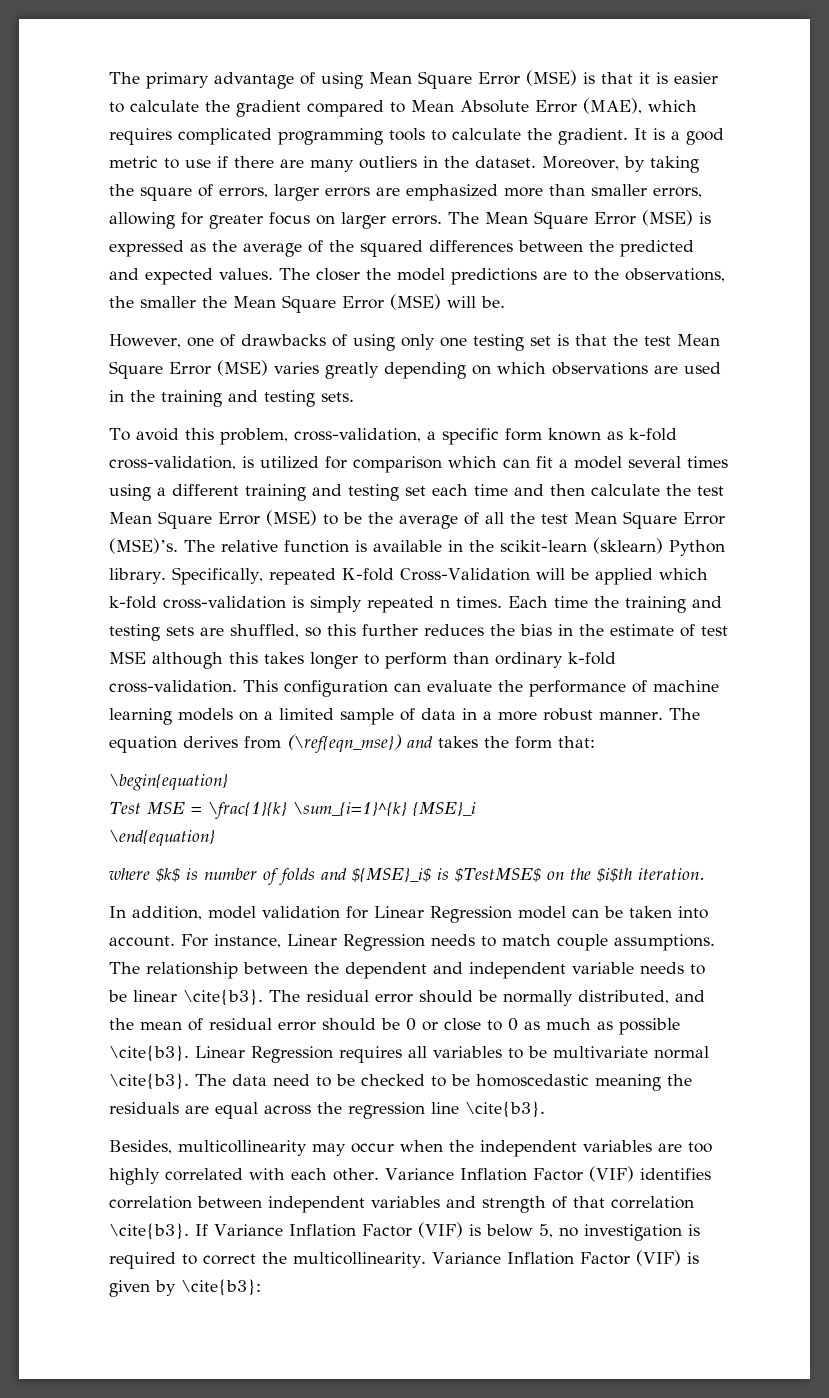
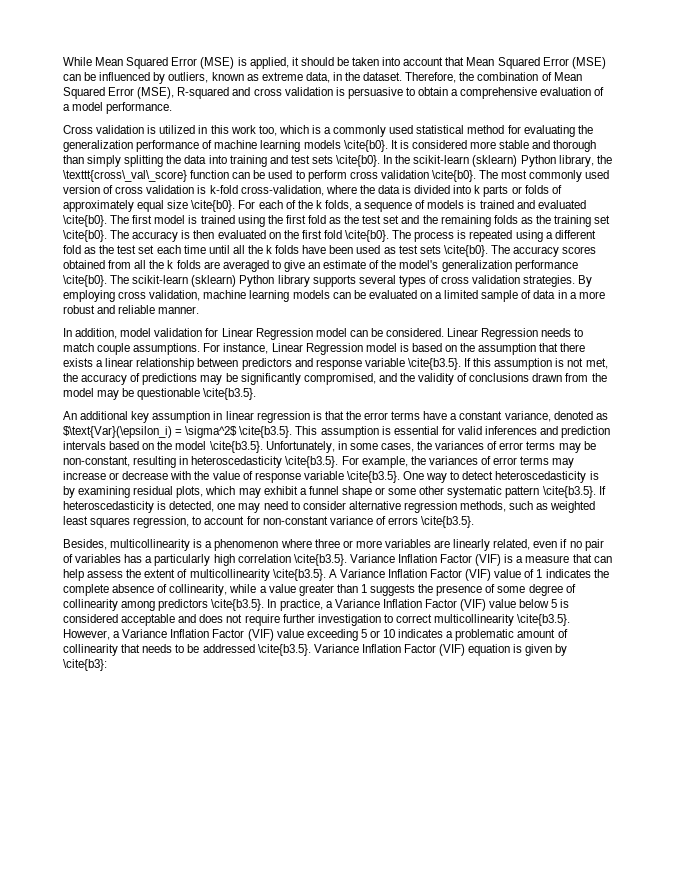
- The primary advantage of using Mean Square Error (MSE) is that it is easier to calculate the gradient compared to Mean Absolute Error (MAE), which requires complicated programming tools to calculate the gradient. It is a good metric to use if there are many outliers in the dataset. Moreover, by taking the square of errors, larger errors are emphasized more than smaller errors, allowing for greater focus on larger errors. The Mean Square Error (MSE) is expressed as the average of the squared differences between the predicted and expected values. The closer the model predictions are to the observations, the smaller the Mean Square Error (MSE) will be.
- However, one of drawbacks of using only one testing set is that the test Mean Square Error (MSE) varies greatly depending on which observations are used in the training and testing sets.
- To avoid this problem, cross-validation, a specific form known as k-fold cross-validation, is utilized for comparison which can fit a model several times using a different training and testing set each time and then calculate the test Mean Square Error (MSE) to be the average of all the test Mean Square Error (MSE)’s. The relative function is available in the scikit-learn (sklearn) Python library. Specifically, repeated K-fold Cross-Validation will be applied which k-fold cross-validation is simply repeated n times. Each time the training and testing sets are shuffled, so this further reduces the bias in the estimate of test MSE although this takes longer to perform than ordinary k-fold cross-validation. This configuration can evaluate the performance of machine learning models on a limited sample of data in a more robust manner. The equation derives from (\ref{eqn_mse}) and takes the form that:
- \begin{equation}
- Test MSE = \frac{1}{k} \sum_{i=1}^{k} {MSE}_i
- \end{equation}
- where $k$ is number of folds and ${MSE}_i$ is $TestMSE$ on the $i$th iteration.
+ While Mean Squared Error (MSE) is applied, it should be taken into account that Mean Squared Error (MSE) can be influenced by outliers, known as extreme data, in the dataset. Therefore, the combination of Mean Squared Error (MSE), R-squared and cross validation is persuasive to obtain a comprehensive evaluation of a model performance.
+ Cross validation is utilized in this work too, which is a commonly used statistical method for evaluating the generalization performance of machine learning models \cite{b0}. It is considered more stable and thorough than simply splitting the data into training and test sets \cite{b0}. In the scikit-learn (sklearn) Python library, the \texttt{cross\_val\_score} function can be used to perform cross validation \cite{b0}. The most commonly used version of cross validation is k-fold cross-validation, where the data is divided into k parts or folds of approximately equal size \cite{b0}. For each of the k folds, a sequence of models is trained and evaluated \cite{b0}. The first model is trained using the first fold as the test set and the remaining folds as the training set \cite{b0}. The accuracy is then evaluated on the first fold \cite{b0}. The process is repeated using a different fold as the test set each time until all the k folds have been used as test sets \cite{b0}. The accuracy scores obtained from all the k folds are averaged to give an estimate of the model's generalization performance \cite{b0}. The scikit-learn (sklearn) Python library supports several types of cross validation strategies. By employing cross validation, machine learning models can be evaluated on a limited sample of data in a more robust and reliable manner.
- In addition, model validation for Linear Regression model can be taken into account. For instance, Linear Regression needs to match couple assumptions.
+ In addition, model validation for Linear Regression model can be considered. Linear Regression needs to match couple assumptions.
- The relationship between the dependent and independent variable needs to be linear \cite{b3}. The residual error should be normally distributed, and the mean of residual error should be 0 or close to 0 as much as possible \cite{b3}. Linear Regression requires all variables to be multivariate normal \cite{b3}. The data need to be checked to be homoscedastic meaning the residuals are equal across the regression line \cite{b3}.
- Besides, multicollinearity may occur when the independent variables are too highly correlated with each other. Variance Inflation Factor (VIF) identifies correlation between independent variables and strength of that correlation \cite{b3}. If Variance Inflation Factor (VIF) is below 5, no investigation is required to correct the multicollinearity. Variance Inflation Factor (VIF) is given by \cite{b3}:
+ For instance, Linear Regression model is based on the assumption that there exists a linear relationship between predictors and response variable \cite{b3.5}. If this assumption is not met, the accuracy of predictions may be significantly compromised, and the validity of conclusions drawn from the model may be questionable \cite{b3.5}.
+ An additional key assumption in linear regression is that the error terms have a constant variance, denoted as $\text{Var}(\epsilon_i) = \sigma^2$ \cite{b3.5}. This assumption is essential for valid inferences and prediction intervals based on the model \cite{b3.5}. Unfortunately, in some cases, the variances of error terms may be non-constant, resulting in heteroscedasticity \cite{b3.5}. For example, the variances of error terms may increase or decrease with the value of response variable \cite{b3.5}. One way to detect heteroscedasticity is by examining residual plots, which may exhibit a funnel shape or some other systematic pattern \cite{b3.5}. If heteroscedasticity is detected, one may need to consider alternative regression methods, such as weighted least squares regression, to account for non-constant variance of errors \cite{b3.5}.
+ Besides, multicollinearity is a phenomenon where three or more variables are linearly related, even if no pair of variables has a particularly high correlation \cite{b3.5}. Variance Inflation Factor (VIF) is a measure that can help assess the extent of multicollinearity \cite{b3.5}. A Variance Inflation Factor (VIF) value of 1 indicates the complete absence of collinearity, while a value greater than 1 suggests the presence of some degree of collinearity among predictors \cite{b3.5}. In practice, a Variance Inflation Factor (VIF) value below 5 is considered acceptable and does not require further investigation to correct multicollinearity \cite{b3.5}. However, a Variance Inflation Factor (VIF) value exceeding 5 or 10 indicates a problematic amount of collinearity that needs to be addressed \cite{b3.5}. Variance Inflation Factor (VIF) equation is given by \cite{b3}:

